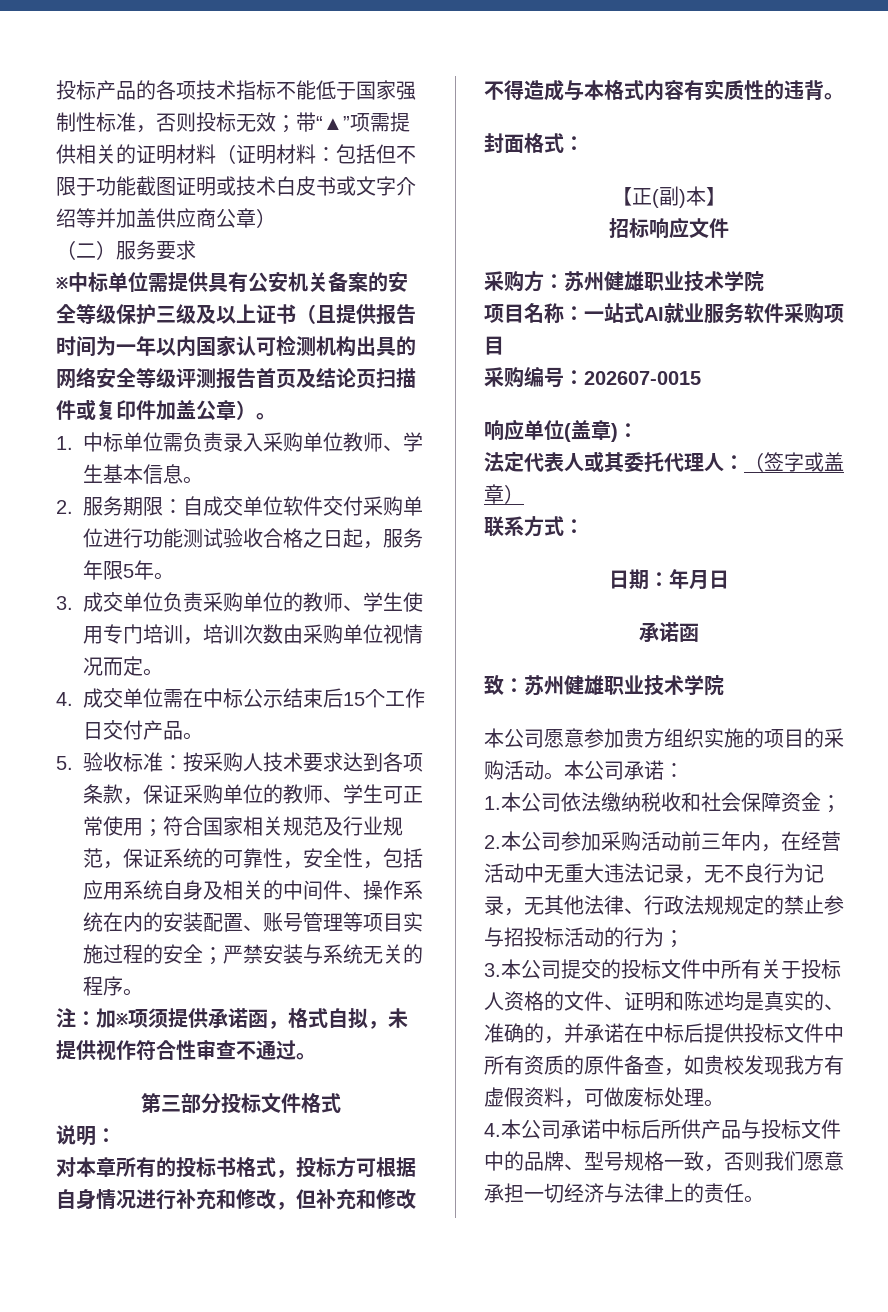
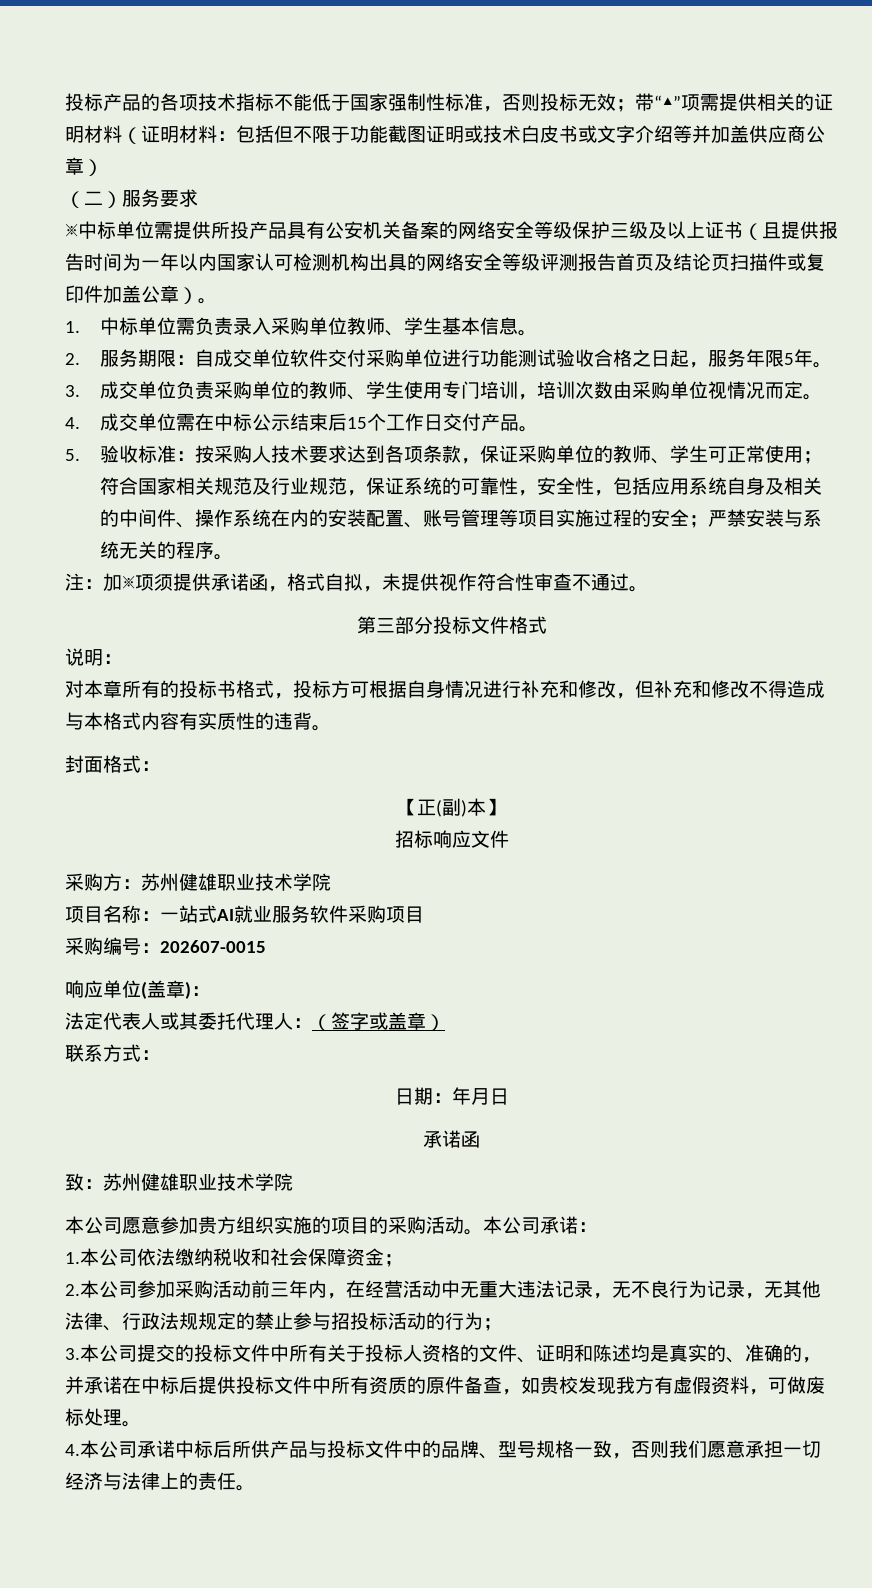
- ※中标单位需提供具有公安机关备案的安全等级保护三级及以上证书（且提供报告时间为一年以内国家认可检测机构出具的网络安全等级评测报告首页及结论页扫描件或复印件加盖公章）。
+ ※中标单位需提供所投产品具有公安机关备案的网络安全等级保护三级及以上证书（且提供报告时间为一年以内国家认可检测机构出具的网络安全等级评测报告首页及结论页扫描件或复印件加盖公章）。

